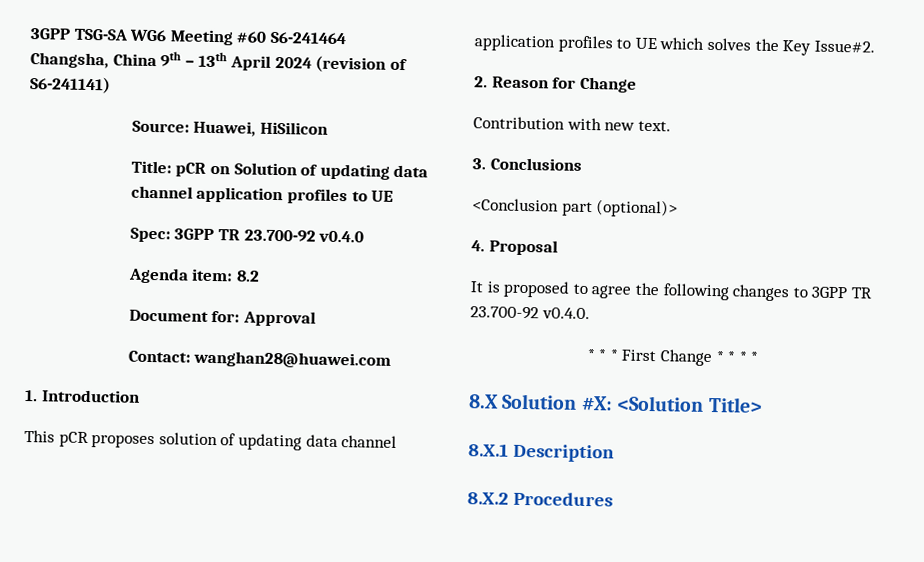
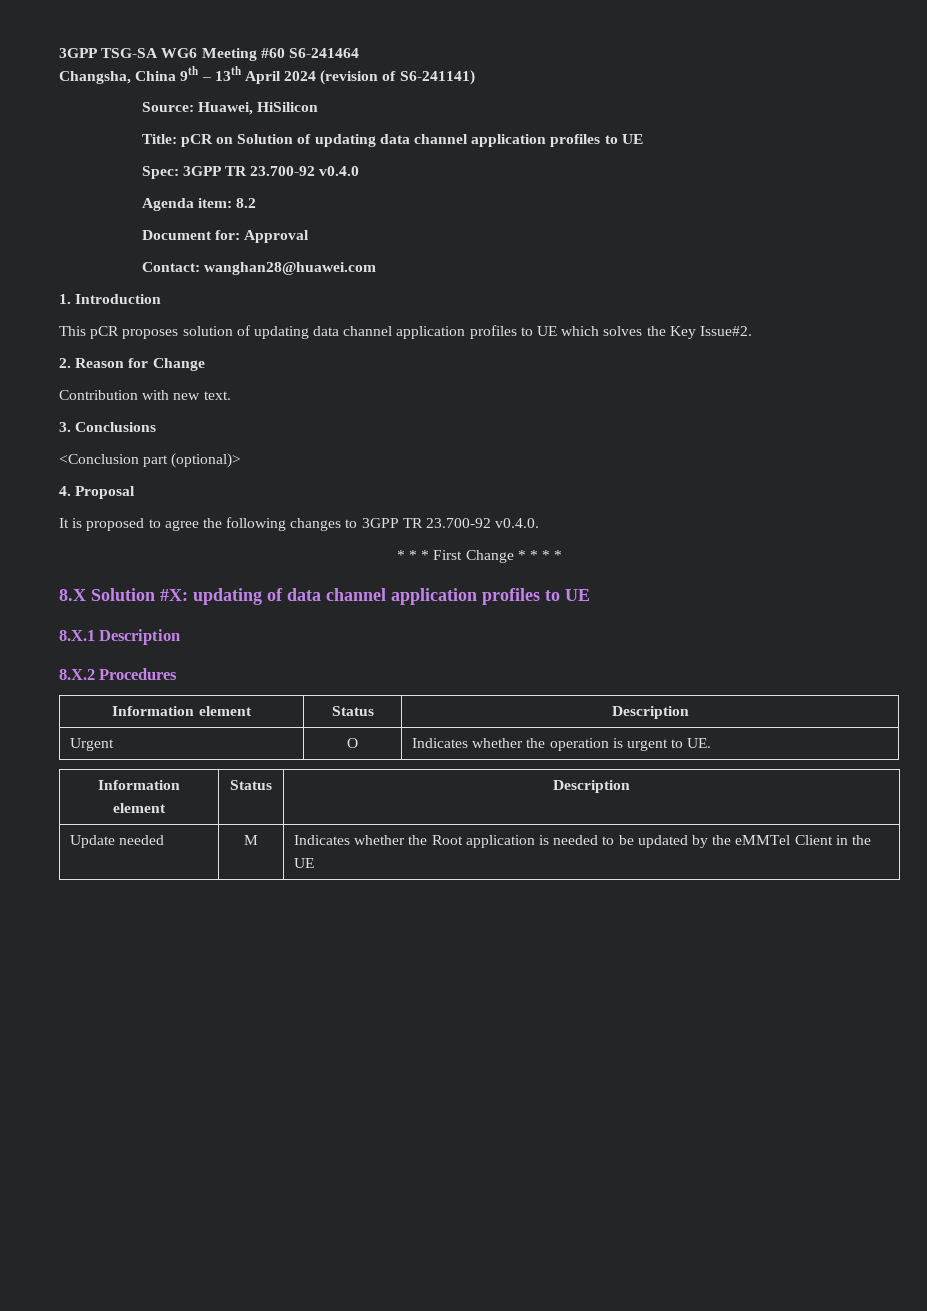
- 8.X Solution #X: <Solution Title>
+ 8.X Solution #X: updating of data channel application profiles to UE
  8.X.1 Description
  8.X.2 Procedures
+ Information element | Status | Description
+ Urgent | O | Indicates whether the operation is urgent to UE.
+ Information element | Status | Description
+ Update needed | M | Indicates whether the Root application is needed to be updated by the eMMTel Client in the UE

